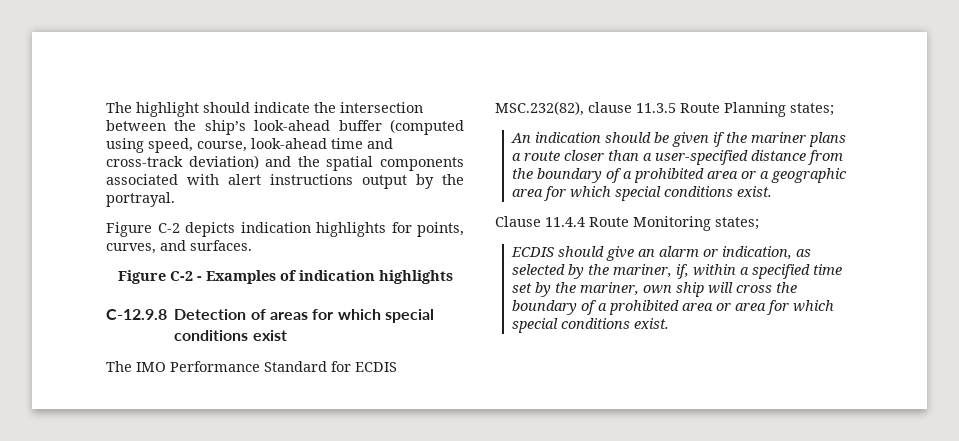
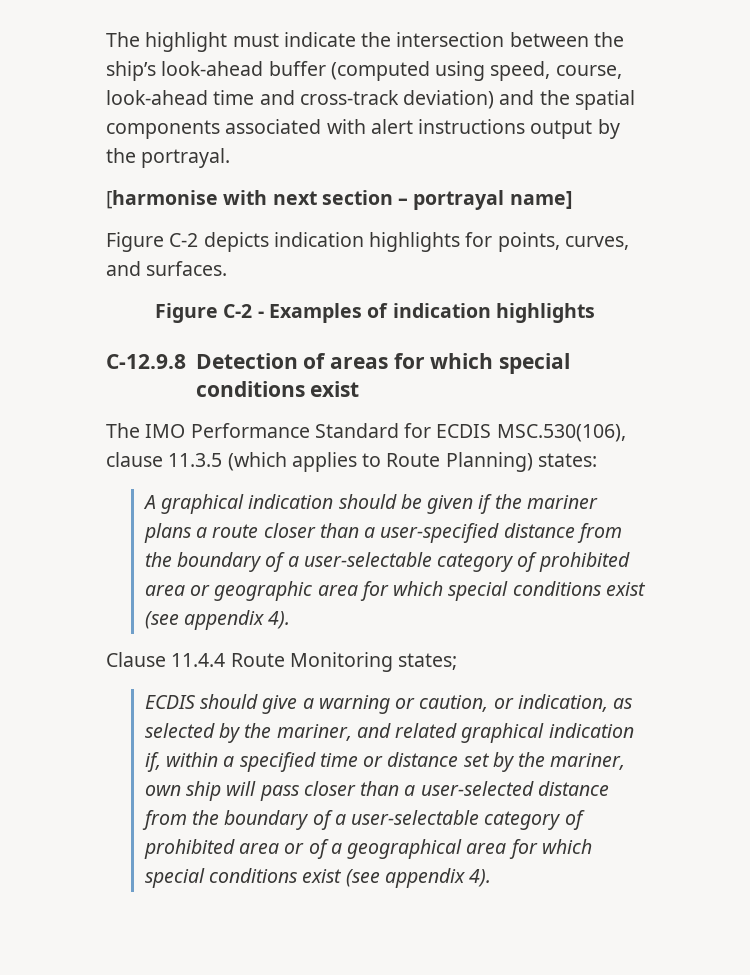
- The highlight should indicate the intersection between the ship’s look-ahead buffer (computed using speed, course, look-ahead time and cross-track deviation) and the spatial components associated with alert instructions output by the portrayal.
+ The highlight must indicate the intersection between the ship’s look-ahead buffer (computed using speed, course, look-ahead time and cross-track deviation) and the spatial components associated with alert instructions output by the portrayal.
+ [harmonise with next section – portrayal name]
- The IMO Performance Standard for ECDIS MSC.232(82), clause 11.3.5 Route Planning states;
- An indication should be given if the mariner plans a route closer than a user-specified distance from the boundary of a prohibited area or a geographic area for which special conditions exist.
+ The IMO Performance Standard for ECDIS MSC.530(106), clause 11.3.5 (which applies to Route Planning) states:
+ A graphical indication should be given if the mariner plans a route closer than a user-specified distance from the boundary of a user-selectable category of prohibited area or geographic area for which special conditions exist (see appendix 4).
- ECDIS should give an alarm or indication, as selected by the mariner, if, within a specified time set by the mariner, own ship will cross the boundary of a prohibited area or area for which special conditions exist.
+ ECDIS should give a warning or caution, or indication, as selected by the mariner, and related graphical indication if, within a specified time or distance set by the mariner, own ship will pass closer than a user-selected distance from the boundary of a user-selectable category of prohibited area or of a geographical area for which special conditions exist (see appendix 4).

